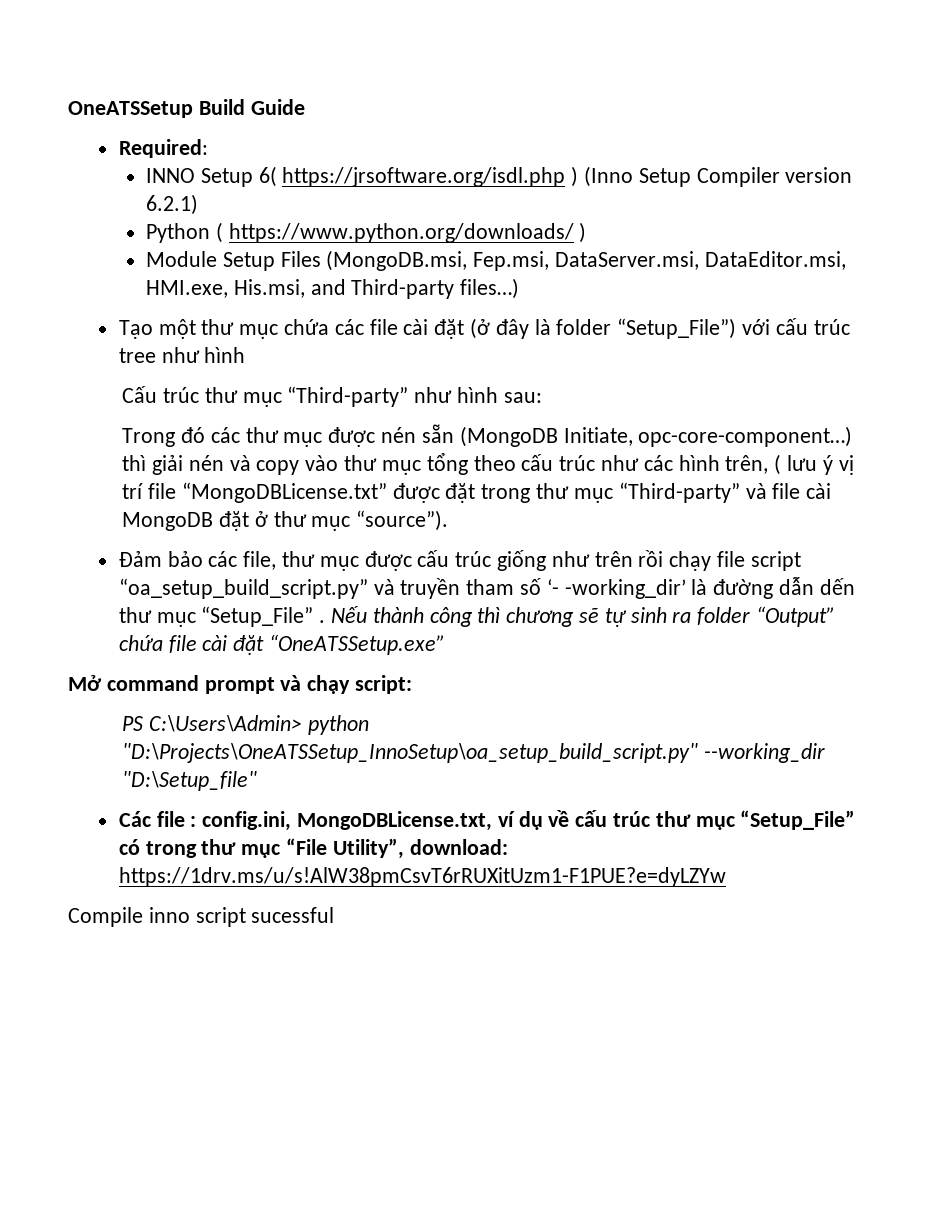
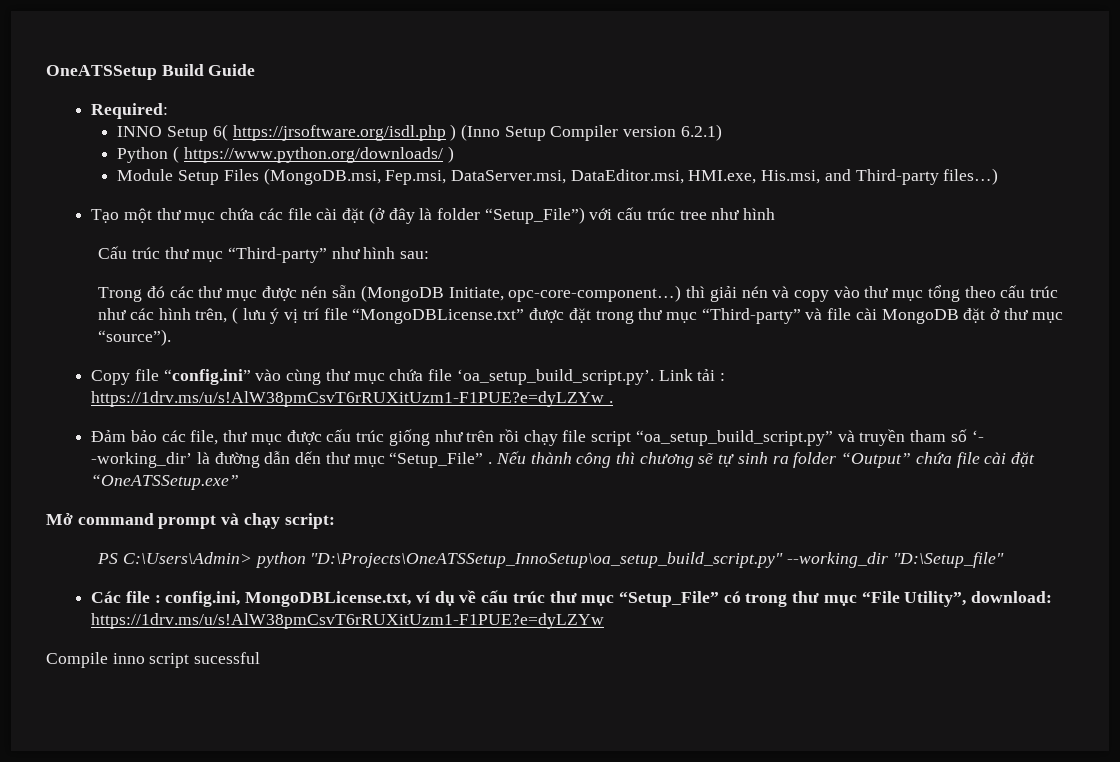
+ Copy file “config.ini” vào cùng thư mục chứa file ‘oa_setup_build_script.py’. Link tải : https://1drv.ms/u/s!AlW38pmCsvT6rRUXitUzm1-F1PUE?e=dyLZYw .

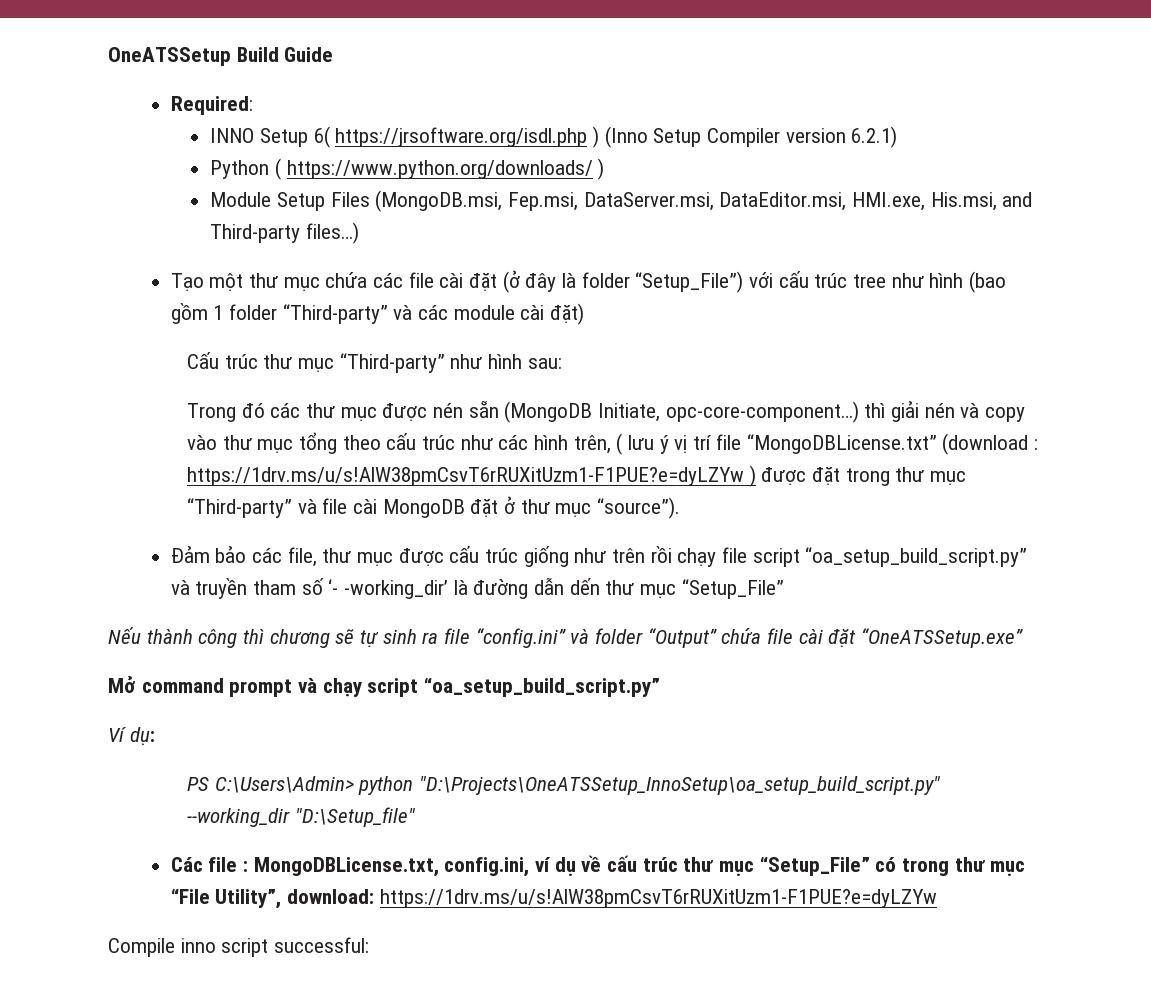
- Tạo một thư mục chứa các file cài đặt (ở đây là folder “Setup_File”) với cấu trúc tree như hình
+ Tạo một thư mục chứa các file cài đặt (ở đây là folder “Setup_File”) với cấu trúc tree như hình (bao gồm 1 folder “Third-party” và các module cài đặt)
- Trong đó các thư mục được nén sẵn (MongoDB Initiate, opc-core-component…) thì giải nén và copy vào thư mục tổng theo cấu trúc như các hình trên, ( lưu ý vị trí file “MongoDBLicense.txt” được đặt trong thư mục “Third-party” và file cài MongoDB đặt ở thư mục “source”).
+ Trong đó các thư mục được nén sẵn (MongoDB Initiate, opc-core-component…) thì giải nén và copy vào thư mục tổng theo cấu trúc như các hình trên, ( lưu ý vị trí file “MongoDBLicense.txt” (download : https://1drv.ms/u/s!AlW38pmCsvT6rRUXitUzm1-F1PUE?e=dyLZYw ) được đặt trong thư mục “Third-party” và file cài MongoDB đặt ở thư mục “source”).
- Copy file “config.ini” vào cùng thư mục chứa file ‘oa_setup_build_script.py’. Link tải : https://1drv.ms/u/s!AlW38pmCsvT6rRUXitUzm1-F1PUE?e=dyLZYw .
- Đảm bảo các file, thư mục được cấu trúc giống như trên rồi chạy file script “oa_setup_build_script.py” và truyền tham số ‘- -working_dir’ là đường dẫn dến thư mục “Setup_File” . Nếu thành công thì chương sẽ tự sinh ra folder “Output” chứa file cài đặt “OneATSSetup.exe”
+ Đảm bảo các file, thư mục được cấu trúc giống như trên rồi chạy file script “oa_setup_build_script.py” và truyền tham số ‘- -working_dir’ là đường dẫn dến thư mục “Setup_File”
+ Nếu thành công thì chương sẽ tự sinh ra file “config.ini” và folder “Output” chứa file cài đặt “OneATSSetup.exe”
- Mở command prompt và chạy script:
+ Mở command prompt và chạy script “oa_setup_build_script.py”
+ Ví dụ:
- Các file : config.ini, MongoDBLicense.txt, ví dụ về cấu trúc thư mục “Setup_File” có trong thư mục “File Utility”, download: https://1drv.ms/u/s!AlW38pmCsvT6rRUXitUzm1-F1PUE?e=dyLZYw
+ Các file : MongoDBLicense.txt, config.ini, ví dụ về cấu trúc thư mục “Setup_File” có trong thư mục “File Utility”, download: https://1drv.ms/u/s!AlW38pmCsvT6rRUXitUzm1-F1PUE?e=dyLZYw
- Compile inno script sucessful
+ Compile inno script successful:

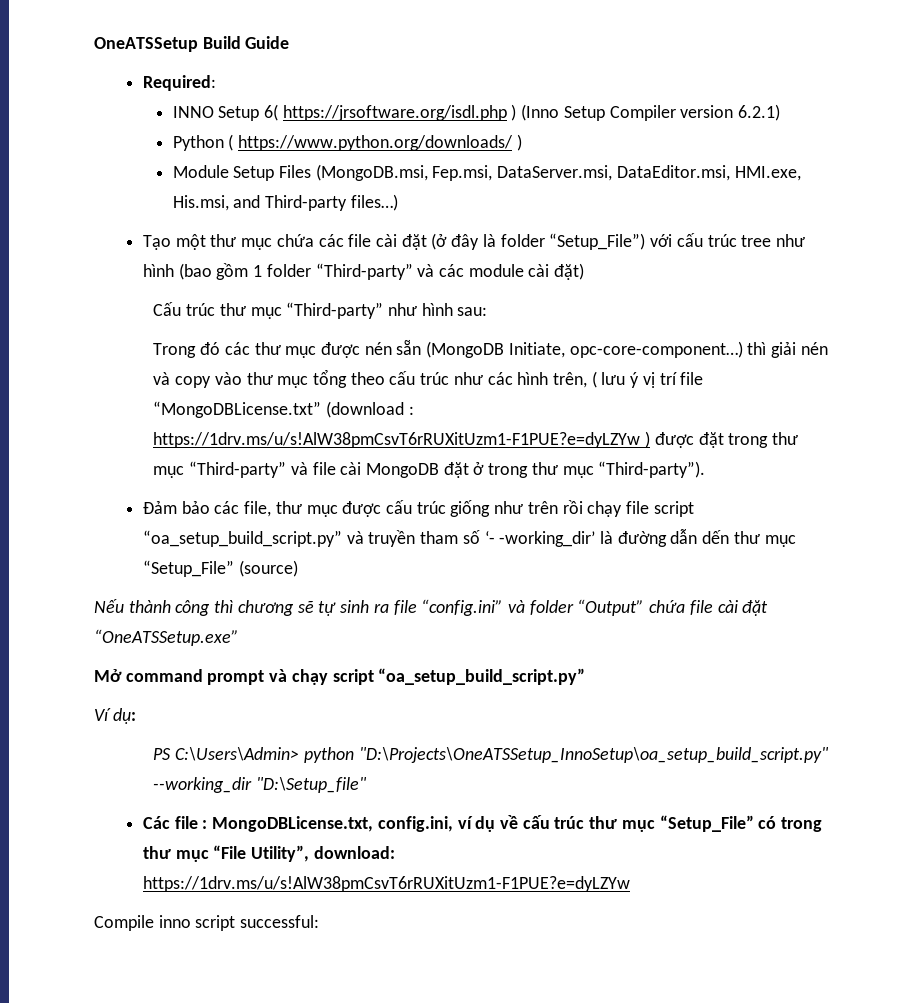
- Trong đó các thư mục được nén sẵn (MongoDB Initiate, opc-core-component…) thì giải nén và copy vào thư mục tổng theo cấu trúc như các hình trên, ( lưu ý vị trí file “MongoDBLicense.txt” (download : https://1drv.ms/u/s!AlW38pmCsvT6rRUXitUzm1-F1PUE?e=dyLZYw ) được đặt trong thư mục “Third-party” và file cài MongoDB đặt ở thư mục “source”).
+ Trong đó các thư mục được nén sẵn (MongoDB Initiate, opc-core-component…) thì giải nén và copy vào thư mục tổng theo cấu trúc như các hình trên, ( lưu ý vị trí file “MongoDBLicense.txt” (download : https://1drv.ms/u/s!AlW38pmCsvT6rRUXitUzm1-F1PUE?e=dyLZYw ) được đặt trong thư mục “Third-party” và file cài MongoDB đặt ở trong thư mục “Third-party”).
- Đảm bảo các file, thư mục được cấu trúc giống như trên rồi chạy file script “oa_setup_build_script.py” và truyền tham số ‘- -working_dir’ là đường dẫn dến thư mục “Setup_File”
+ Đảm bảo các file, thư mục được cấu trúc giống như trên rồi chạy file script “oa_setup_build_script.py” và truyền tham số ‘- -working_dir’ là đường dẫn dến thư mục “Setup_File” (source)

